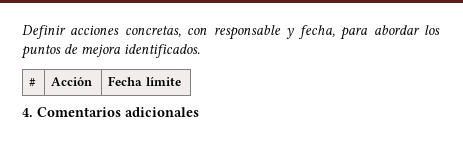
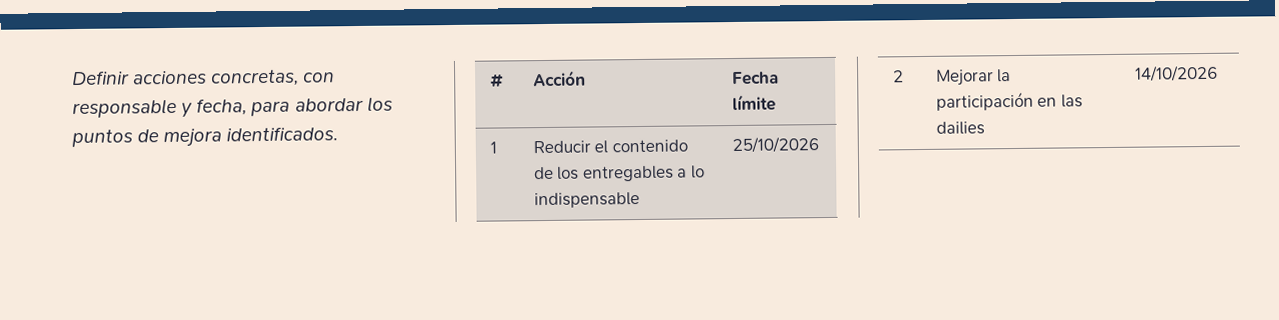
- 4. Comentarios adicionales
+ 1 | Reducir el contenido de los entregables a lo indispensable | 25/10/2026
+ 2 | Mejorar la participación en las dailies | 14/10/2026

